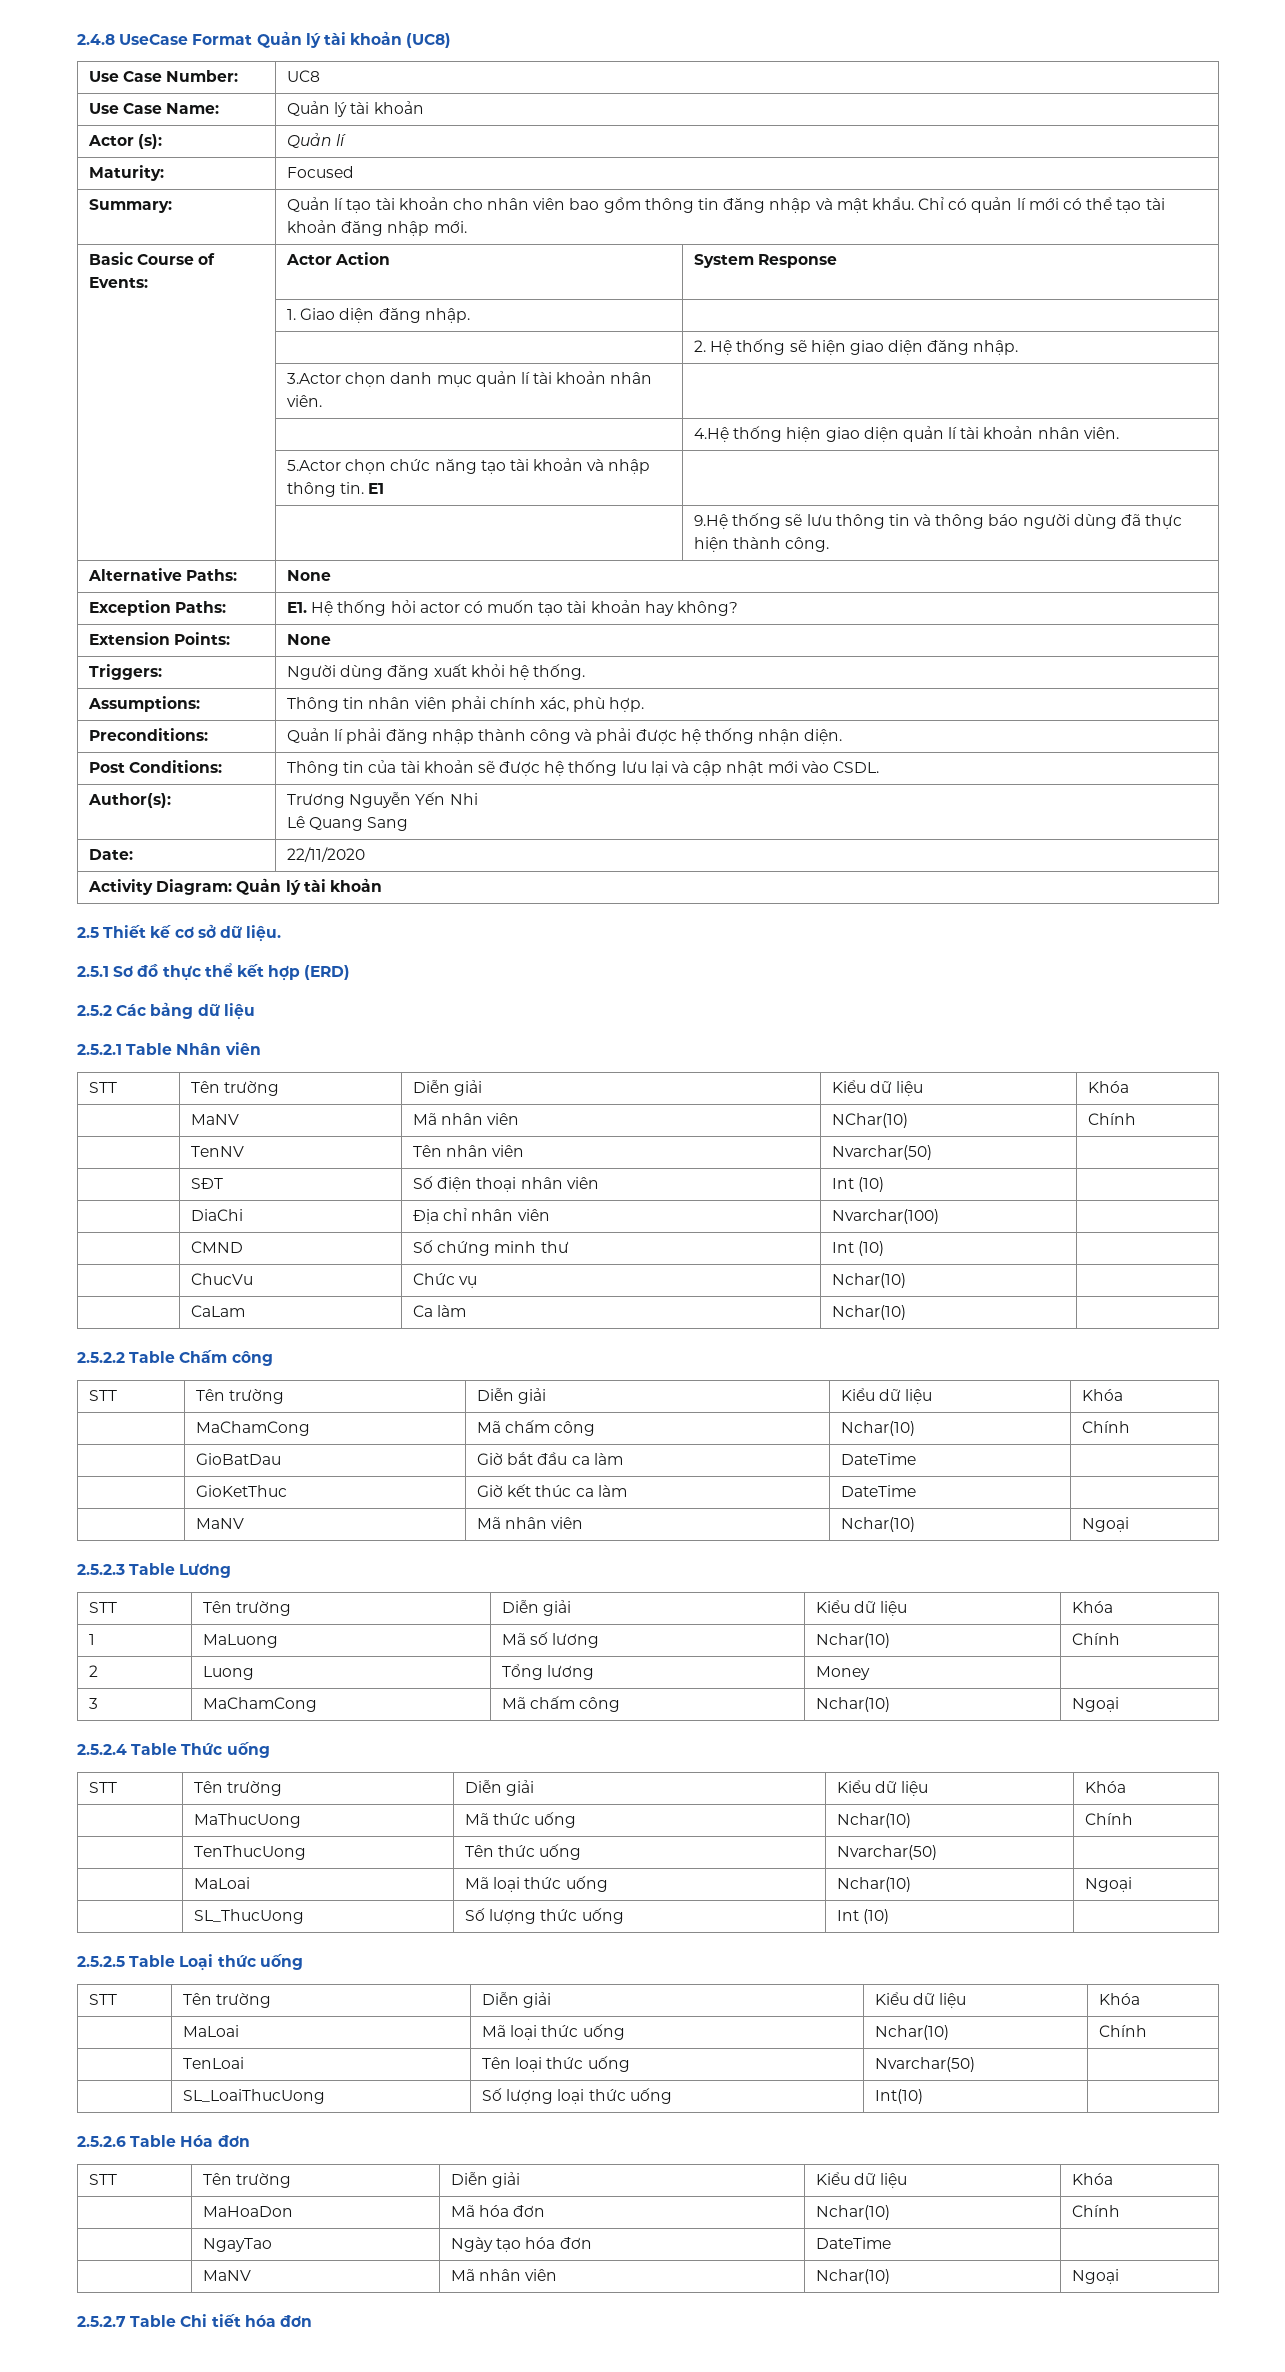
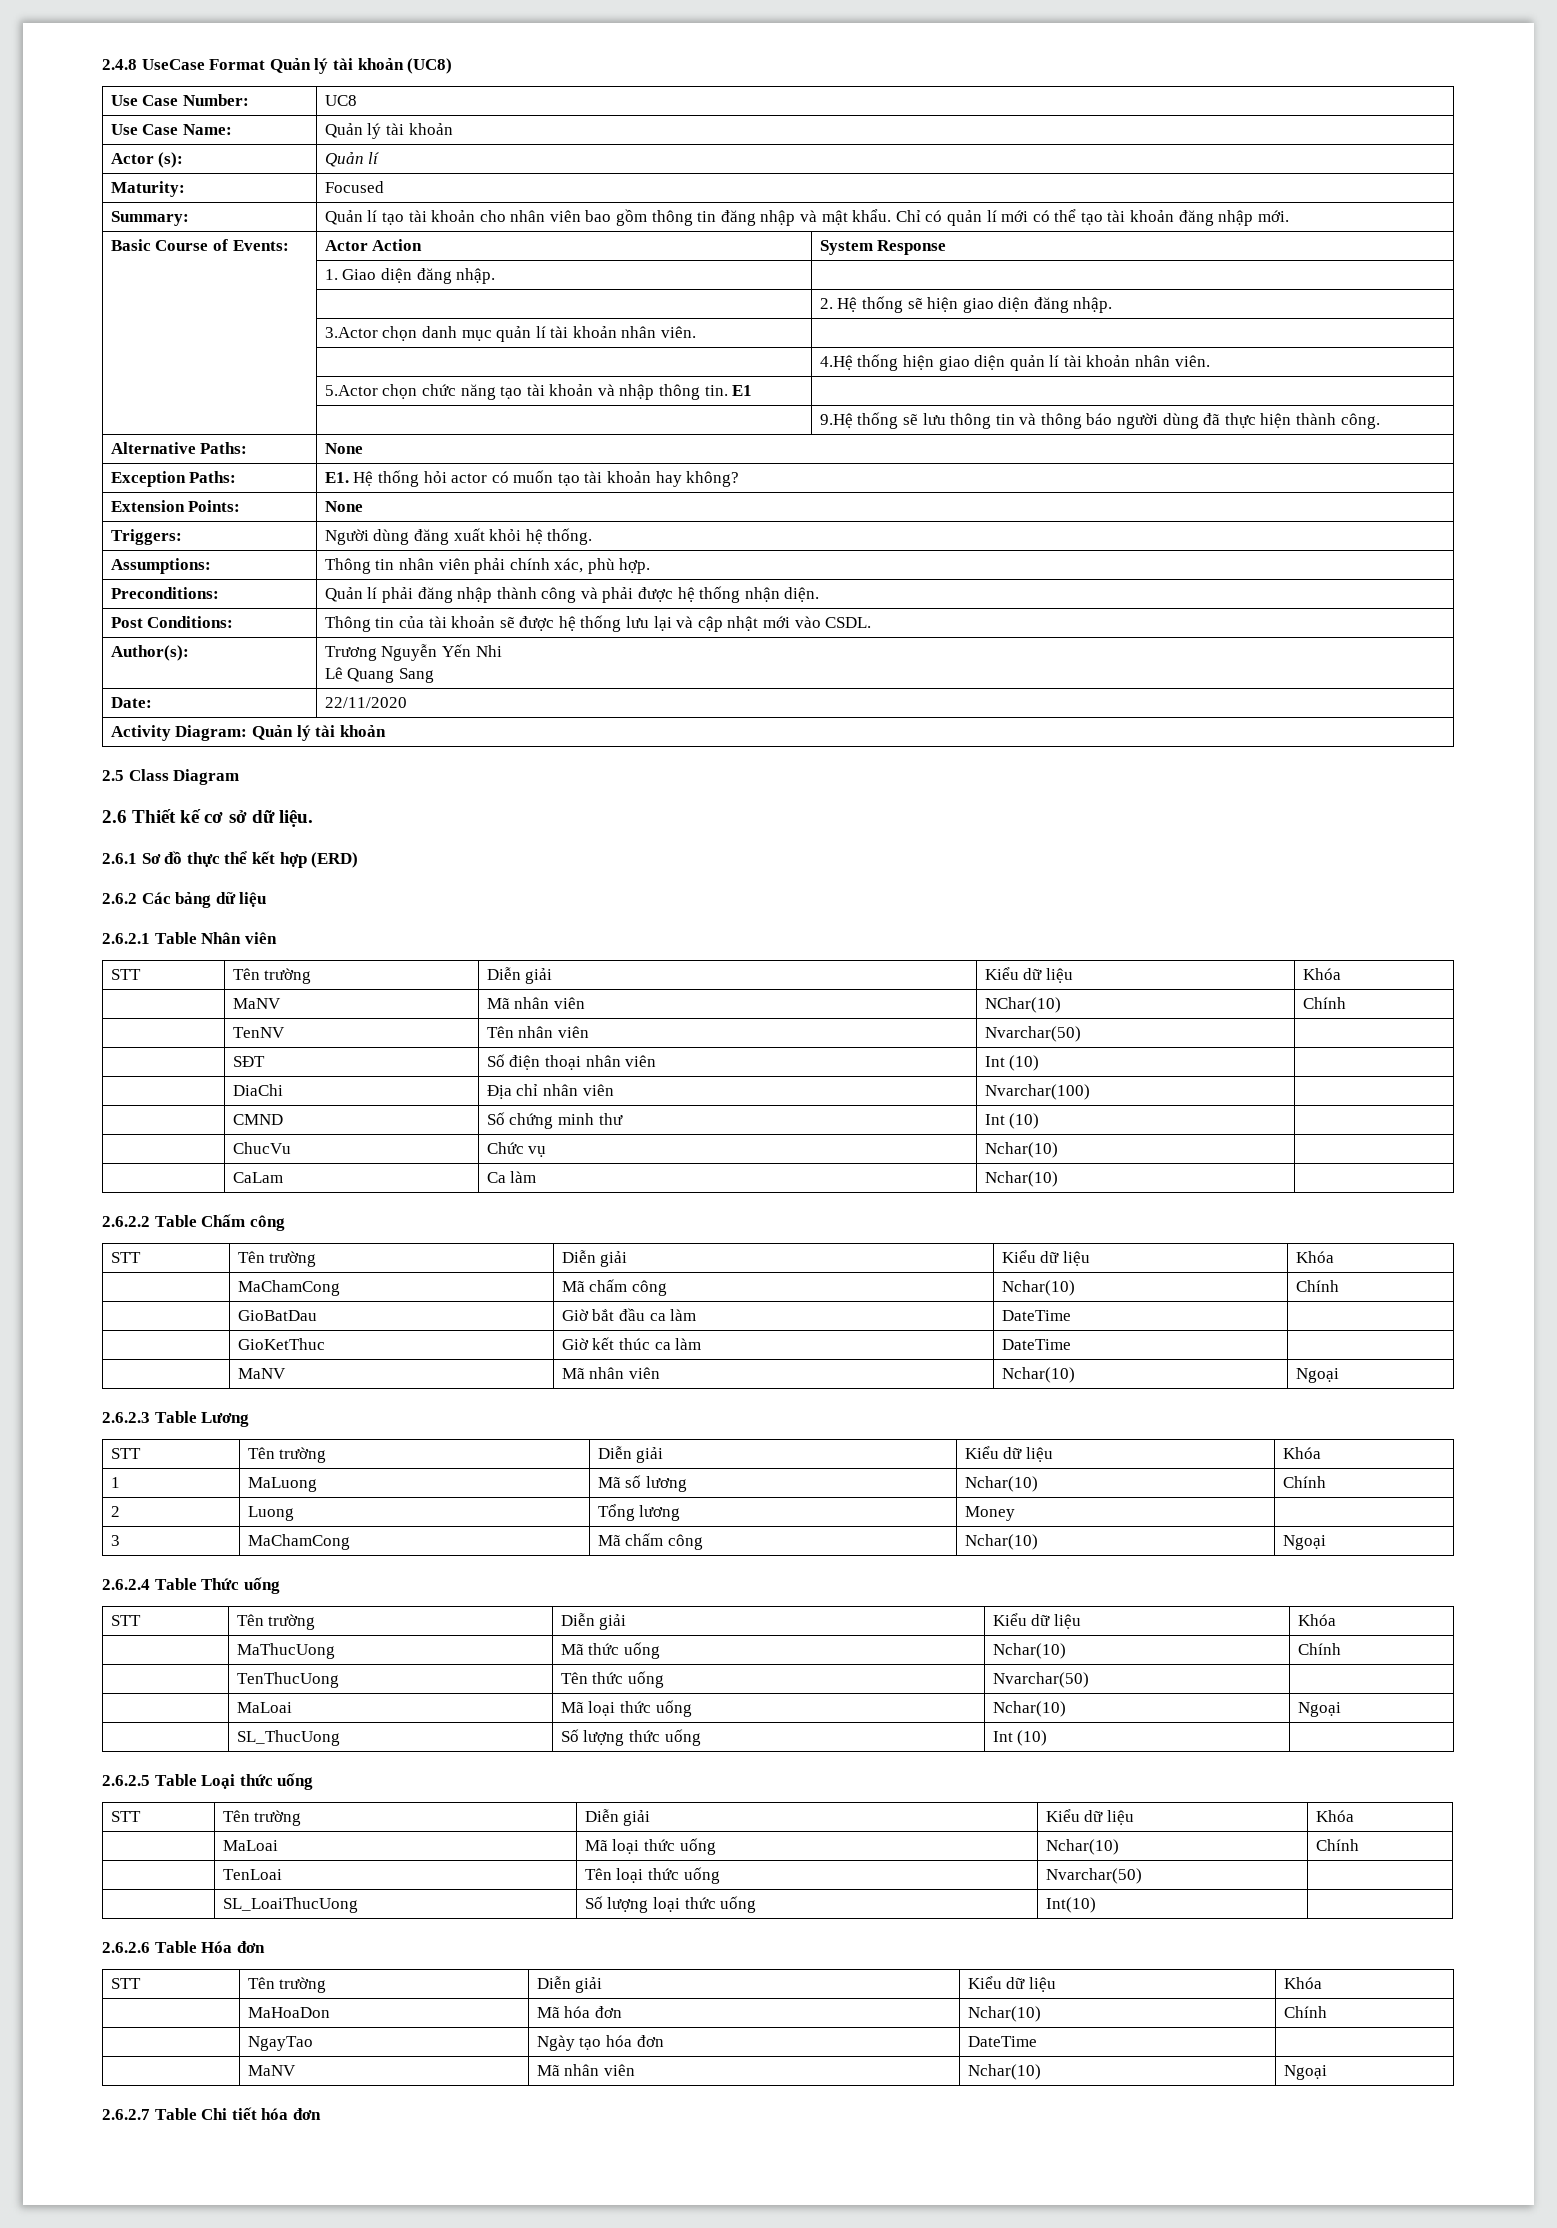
- 2.5 Thiết kế cơ sở dữ liệu.
+ 2.5 Class Diagram
+ 2.6 Thiết kế cơ sở dữ liệu.
- 2.5.1 Sơ đồ thực thể kết hợp (ERD)
+ 2.6.1 Sơ đồ thực thể kết hợp (ERD)
- 2.5.2 Các bảng dữ liệu
+ 2.6.2 Các bảng dữ liệu
- 2.5.2.1 Table Nhân viên
+ 2.6.2.1 Table Nhân viên
- 2.5.2.2 Table Chấm công
+ 2.6.2.2 Table Chấm công
- 2.5.2.3 Table Lương
+ 2.6.2.3 Table Lương
- 2.5.2.4 Table Thức uống
+ 2.6.2.4 Table Thức uống
- 2.5.2.5 Table Loại thức uống
+ 2.6.2.5 Table Loại thức uống
- 2.5.2.6 Table Hóa đơn
+ 2.6.2.6 Table Hóa đơn
- 2.5.2.7 Table Chi tiết hóa đơn
+ 2.6.2.7 Table Chi tiết hóa đơn

